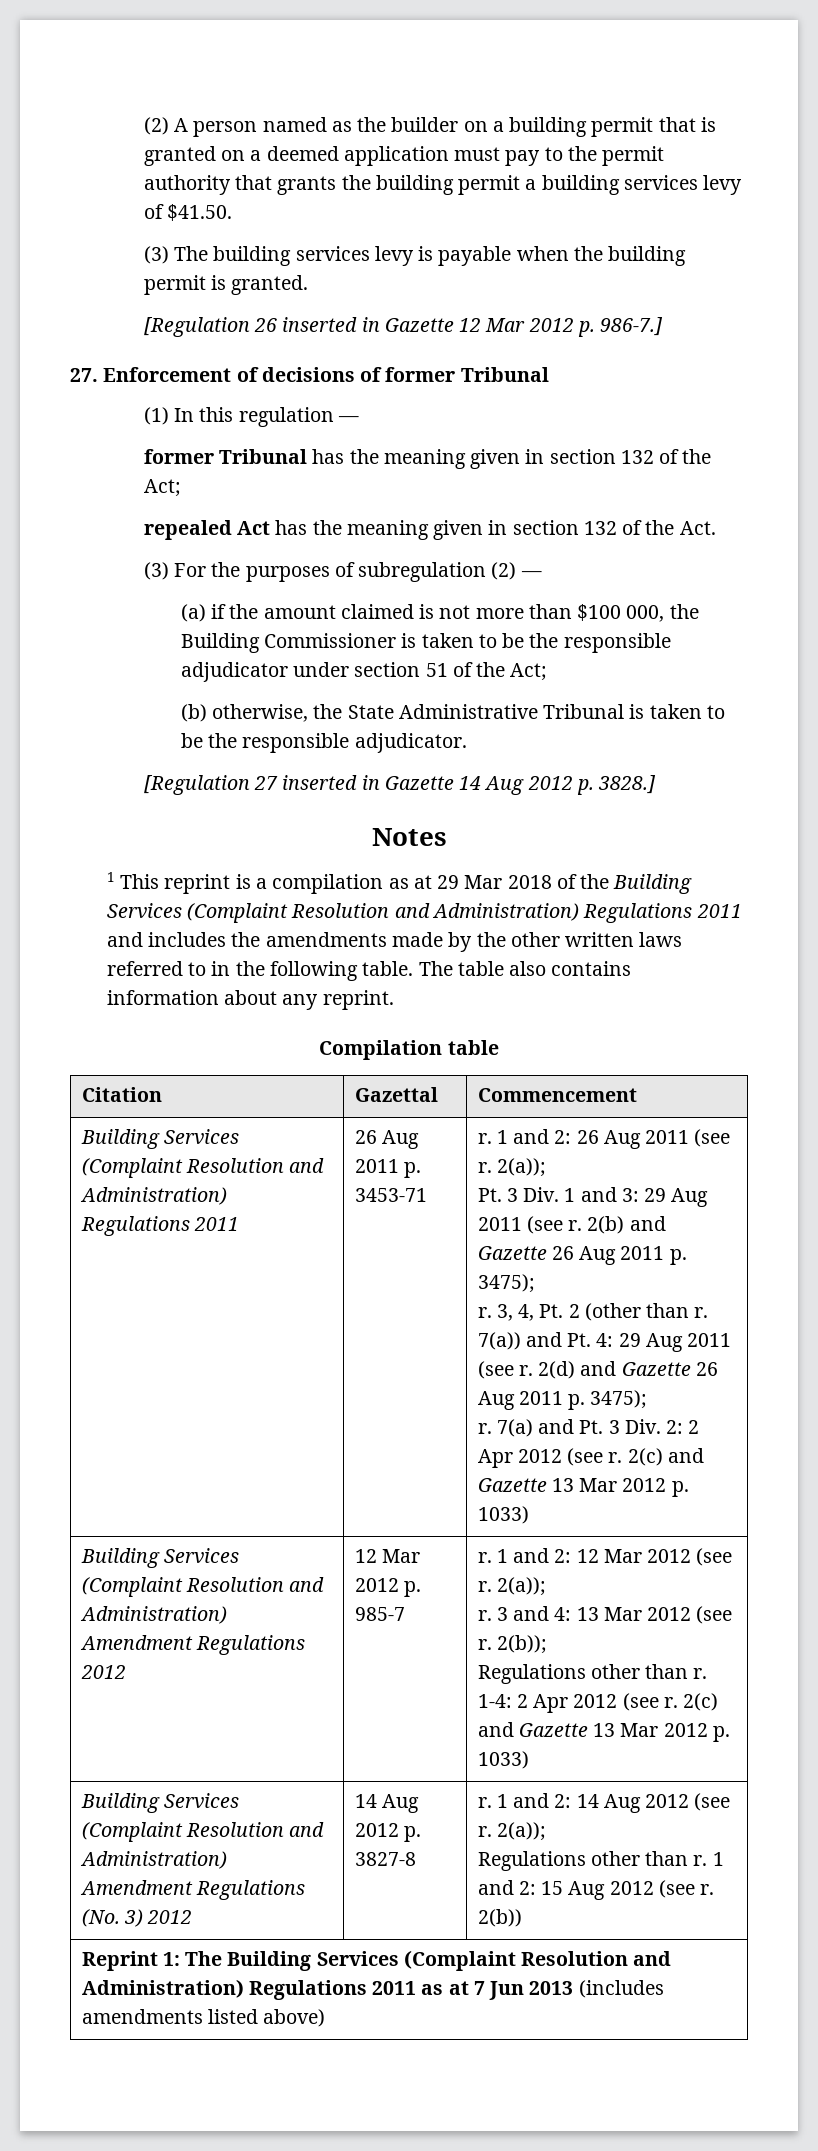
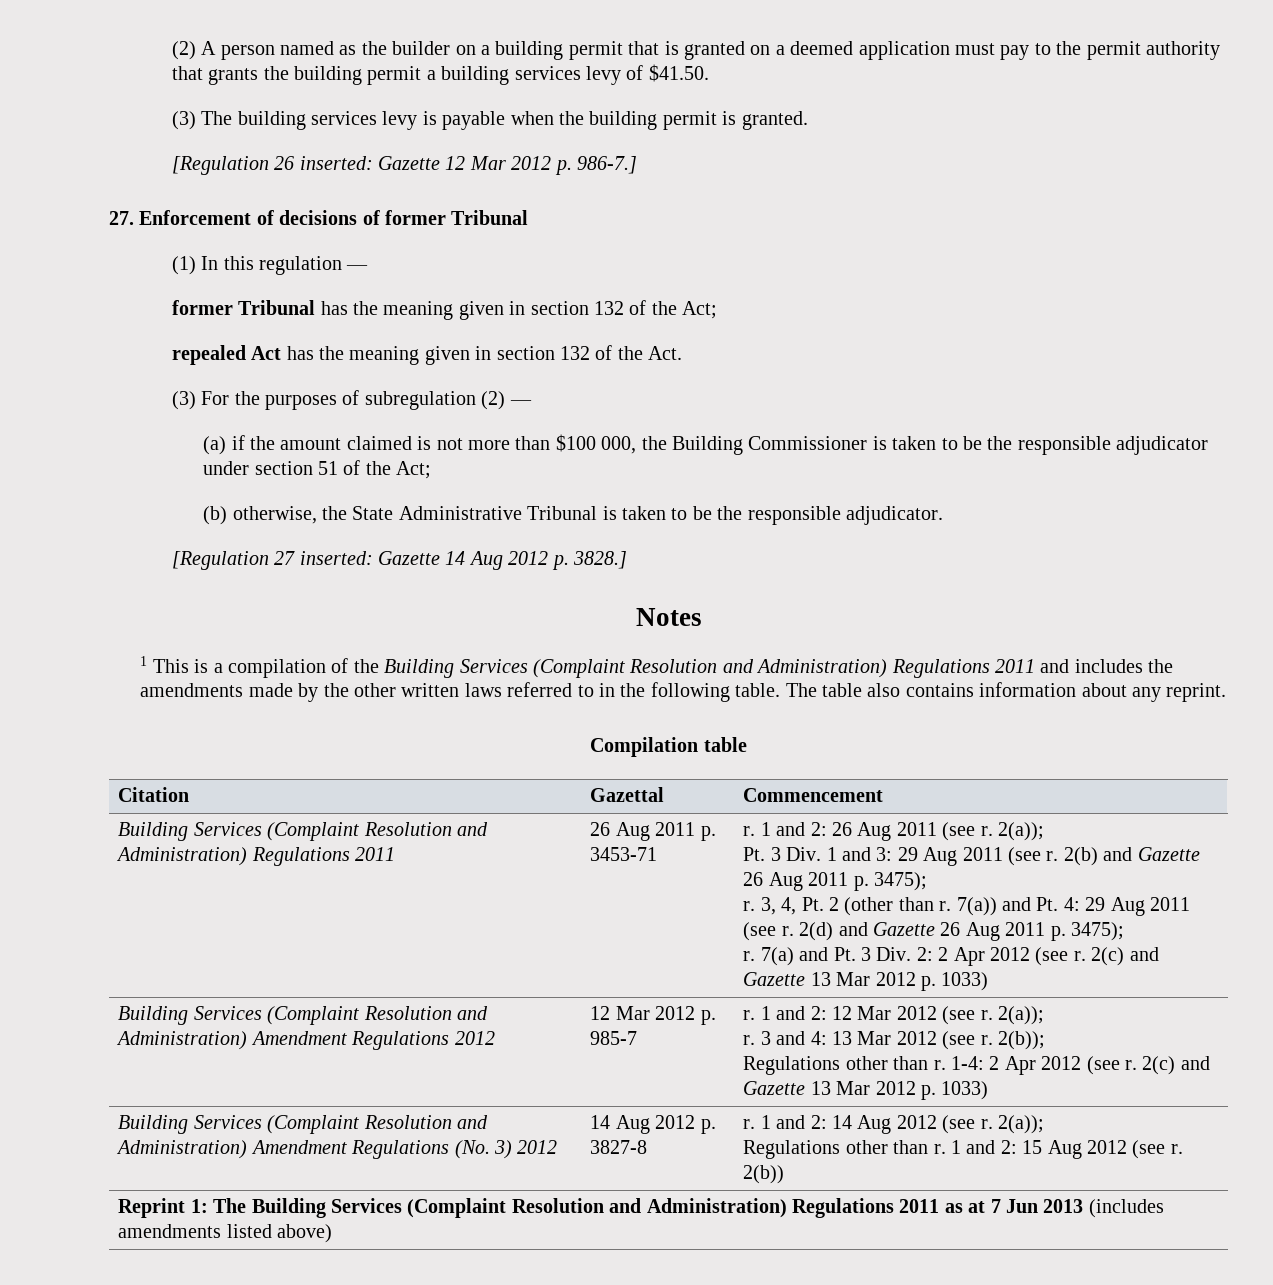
- [Regulation 26 inserted in Gazette 12 Mar 2012 p. 986-7.]
+ [Regulation 26 inserted: Gazette 12 Mar 2012 p. 986-7.]
- [Regulation 27 inserted in Gazette 14 Aug 2012 p. 3828.]
+ [Regulation 27 inserted: Gazette 14 Aug 2012 p. 3828.]
- 1 This reprint is a compilation as at 29 Mar 2018 of the Building Services (Complaint Resolution and Administration) Regulations 2011 and includes the amendments made by the other written laws referred to in the following table.
+ 1 This is a compilation of the Building Services (Complaint Resolution and Administration) Regulations 2011 and includes the amendments made by the other written laws referred to in the following table.

